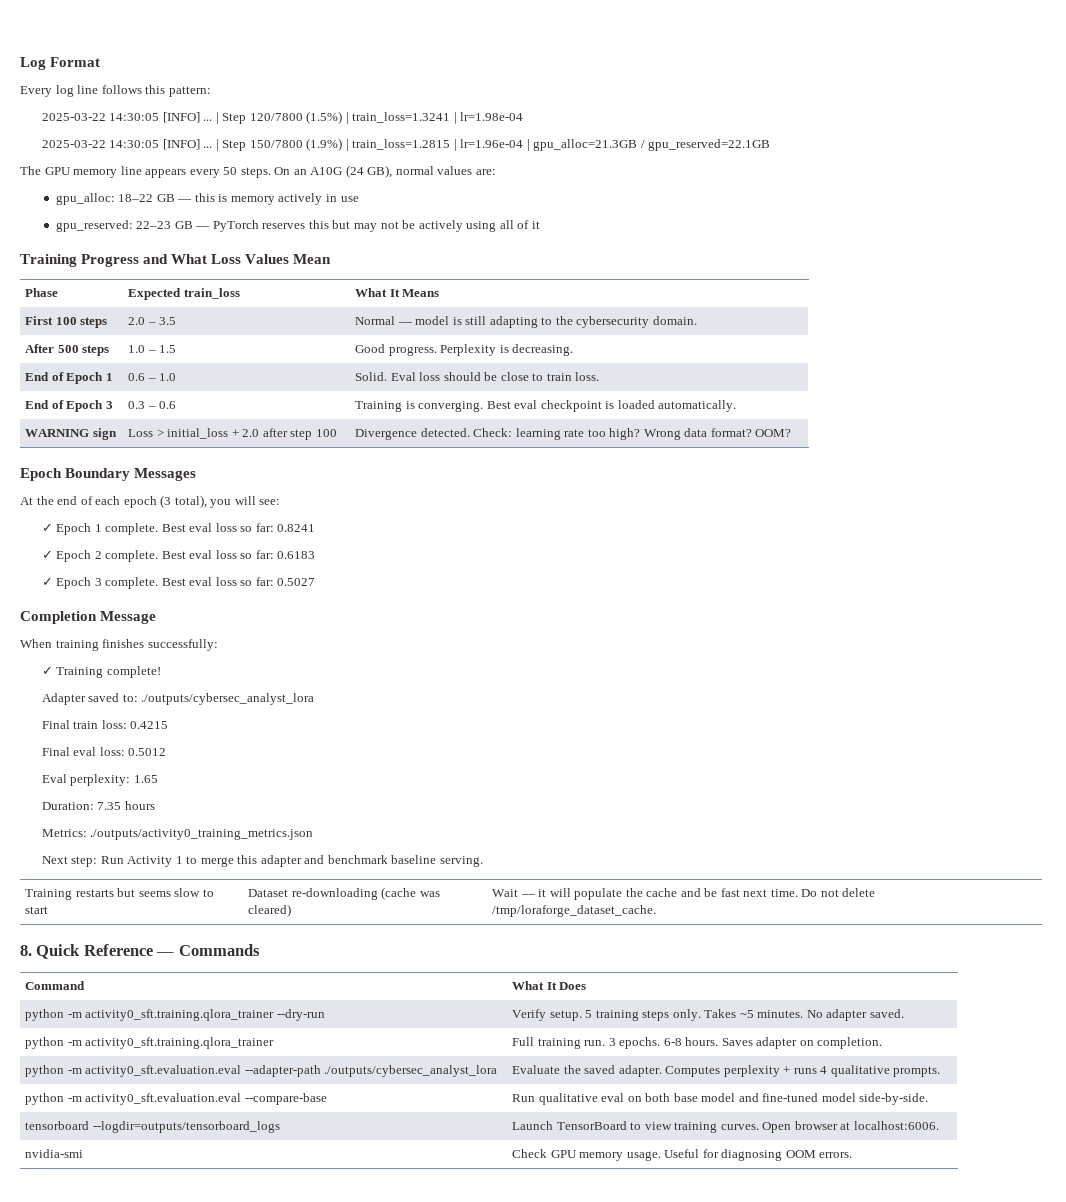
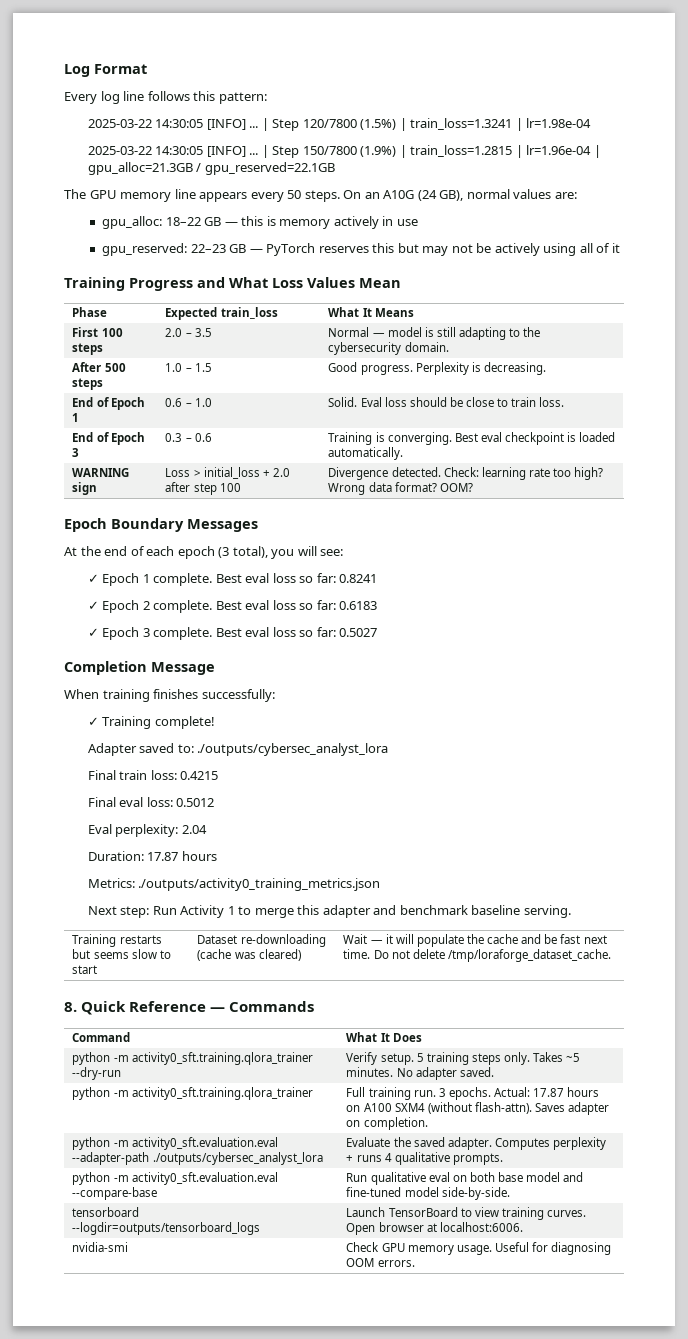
- Eval perplexity: 1.65
+ Eval perplexity: 2.04
- Duration: 7.35 hours
+ Duration: 17.87 hours
- python -m activity0_sft.training.qlora_trainer | Full training run. 3 epochs. 6-8 hours. Saves adapter on completion.
+ python -m activity0_sft.training.qlora_trainer | Full training run. 3 epochs. Actual: 17.87 hours on A100 SXM4 (without flash-attn). Saves adapter on completion.

